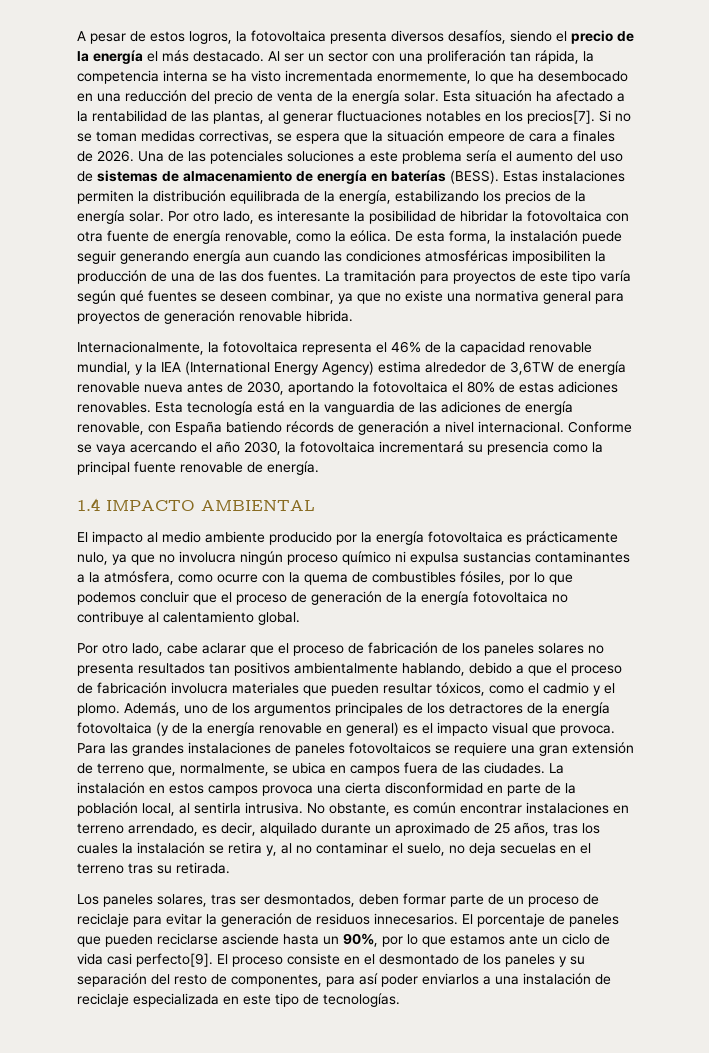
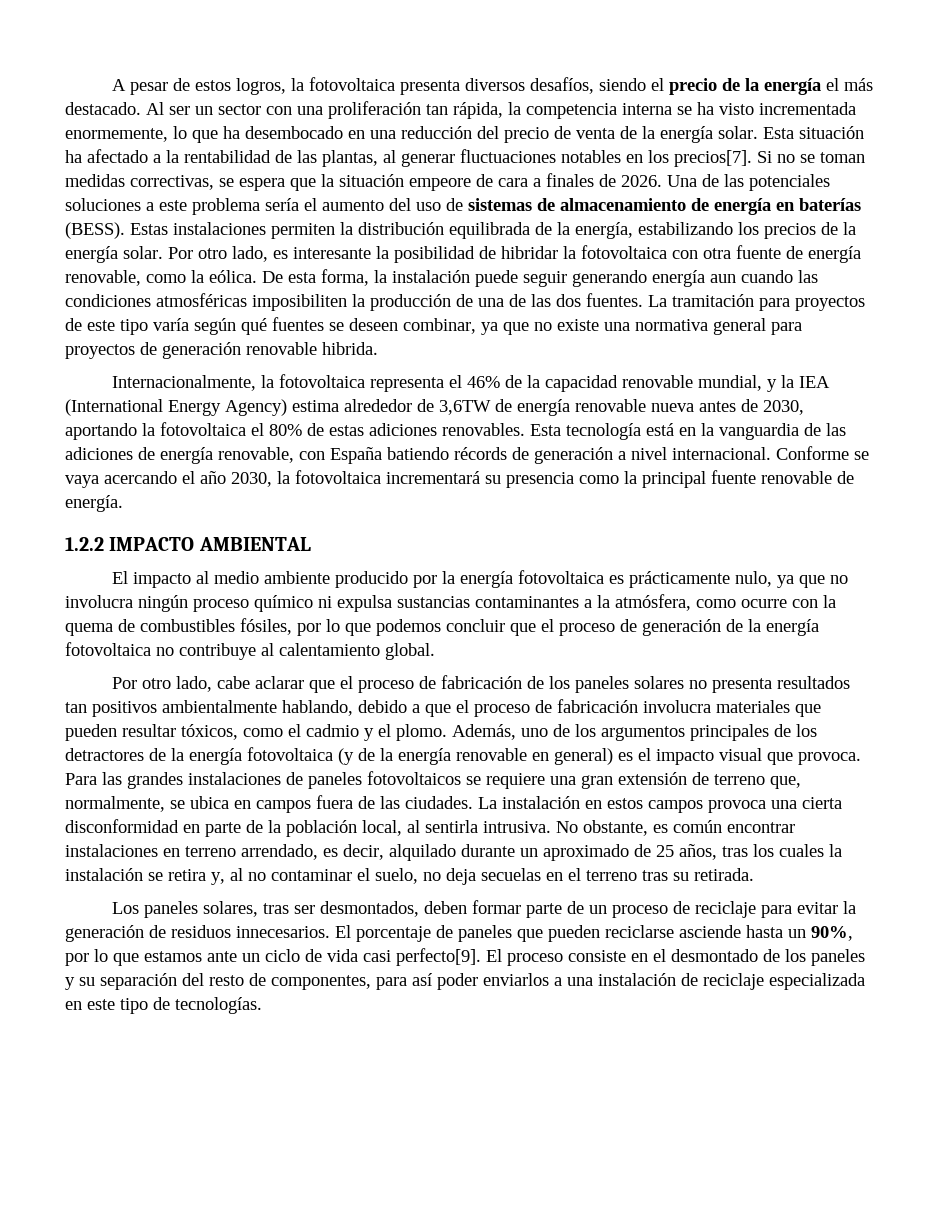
- 1.4 IMPACTO AMBIENTAL
+ 1.2.2 IMPACTO AMBIENTAL

